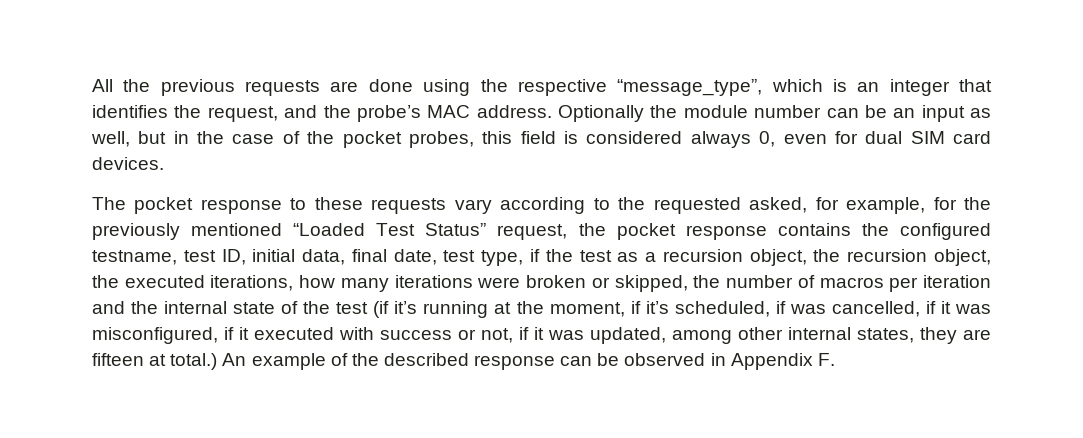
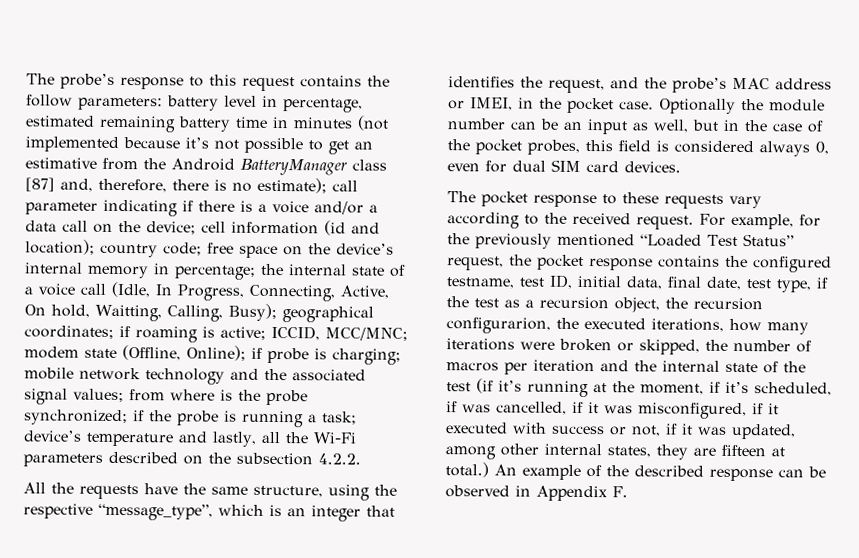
- All the previous requests are done using the respective “message_type”, which is an integer that identifies the request, and the probe’s MAC address.
+ The probe’s response to this request contains the follow parameters: battery level in percentage, estimated remaining battery time in minutes (not implemented because it’s not possible to get an estimative from the Android BatteryManager class [87] and, therefore, there is no estimate); call parameter indicating if there is a voice and/or a data call on the device; cell information (id and location); country code; free space on the device’s internal memory in percentage; the internal state of a voice call (Idle, In Progress, Connecting, Active, On hold, Waitting, Calling, Busy); geographical coordinates; if roaming is active; ICCID, MCC/MNC; modem state (Offline, Online); if probe is charging; mobile network technology and the associated signal values; from where is the probe synchronized; if the probe is running a task; device’s temperature and lastly, all the Wi-Fi parameters described on the subsection 4.2.2.
+ All the requests have the same structure, using the respective “message_type”, which is an integer that identifies the request, and the probe’s MAC address or IMEI, in the pocket case.
- The pocket response to these requests vary according to the requested asked, for example, for the previously mentioned “Loaded Test Status” request, the pocket response contains the configured testname, test ID, initial data, final date, test type, if the test as a recursion object, the recursion object, the executed iterations, how many iterations were broken or skipped, the number of macros per iteration and the internal state of the test (if it’s running at the moment, if it’s scheduled, if was cancelled, if it was misconfigured, if it executed with success or not, if it was updated, among other internal states, they are fifteen at total.)
+ The pocket response to these requests vary according to the received request. For example, for the previously mentioned “Loaded Test Status” request, the pocket response contains the configured testname, test ID, initial data, final date, test type, if the test as a recursion object, the recursion configurarion, the executed iterations, how many iterations were broken or skipped, the number of macros per iteration and the internal state of the test (if it’s running at the moment, if it’s scheduled, if was cancelled, if it was misconfigured, if it executed with success or not, if it was updated, among other internal states, they are fifteen at total.)

